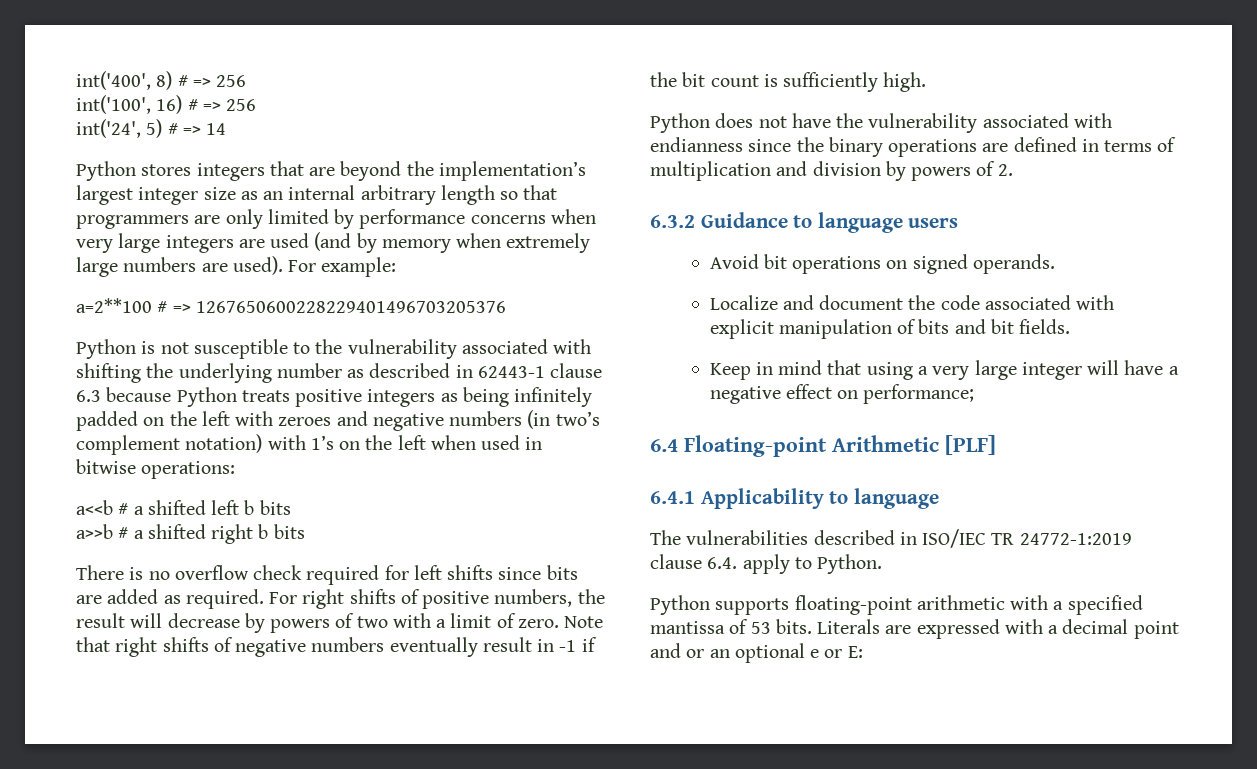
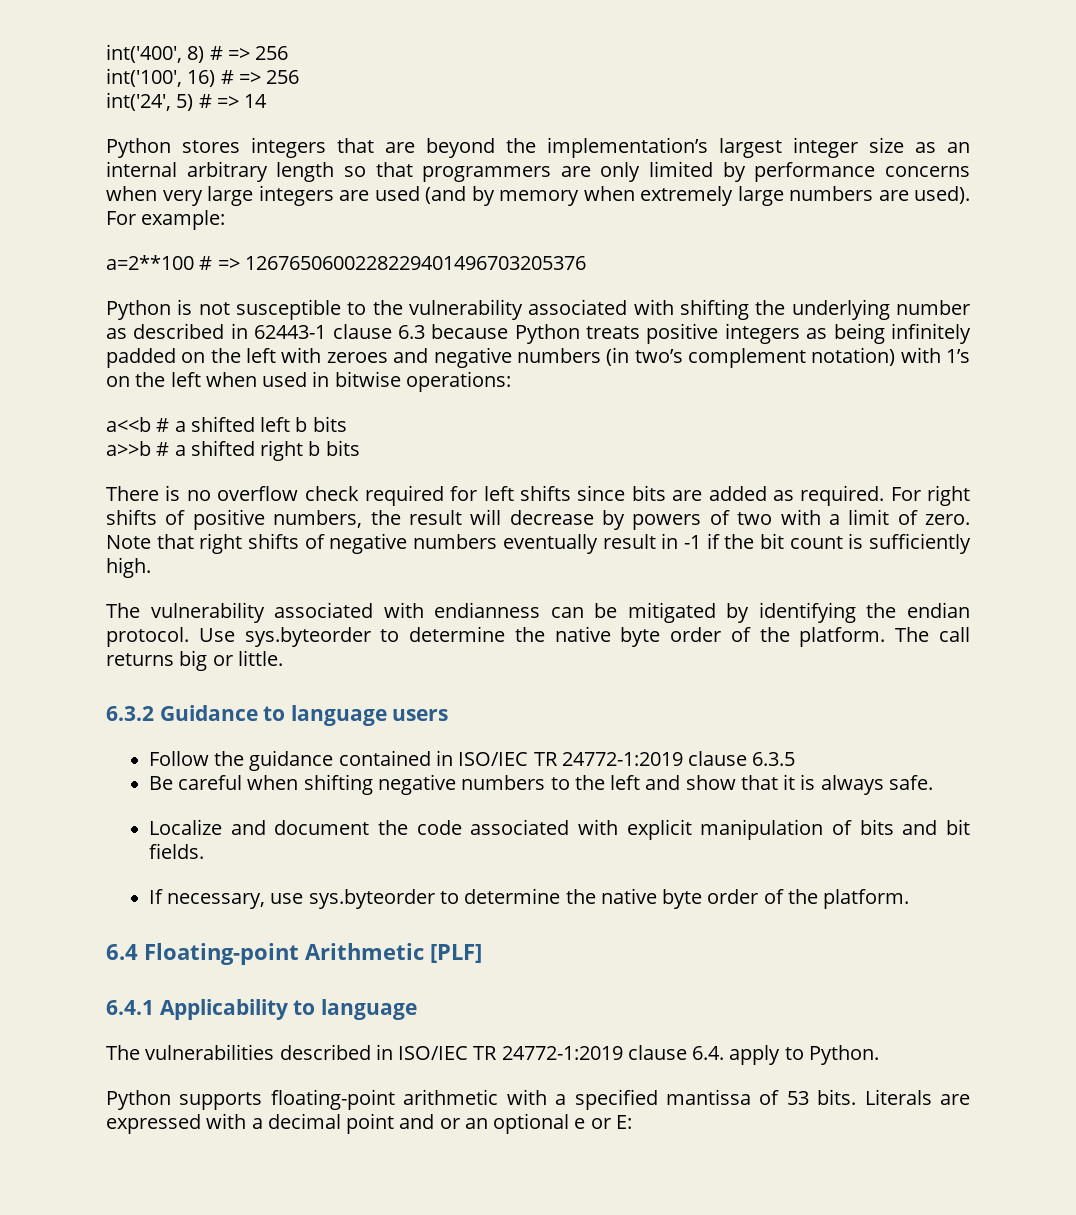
- Python does not have the vulnerability associated with endianness since the binary operations are defined in terms of multiplication and division by powers of 2.
+ The vulnerability associated with endianness can be mitigated by identifying the endian protocol. Use sys.byteorder to determine the native byte order of the platform. The call returns big or little.
- Avoid bit operations on signed operands.
+ Follow the guidance contained in ISO/IEC TR 24772-1:2019 clause 6.3.5
+ Be careful when shifting negative numbers to the left and show that it is always safe.
- Keep in mind that using a very large integer will have a negative effect on performance;
+ If necessary, use sys.byteorder to determine the native byte order of the platform.

